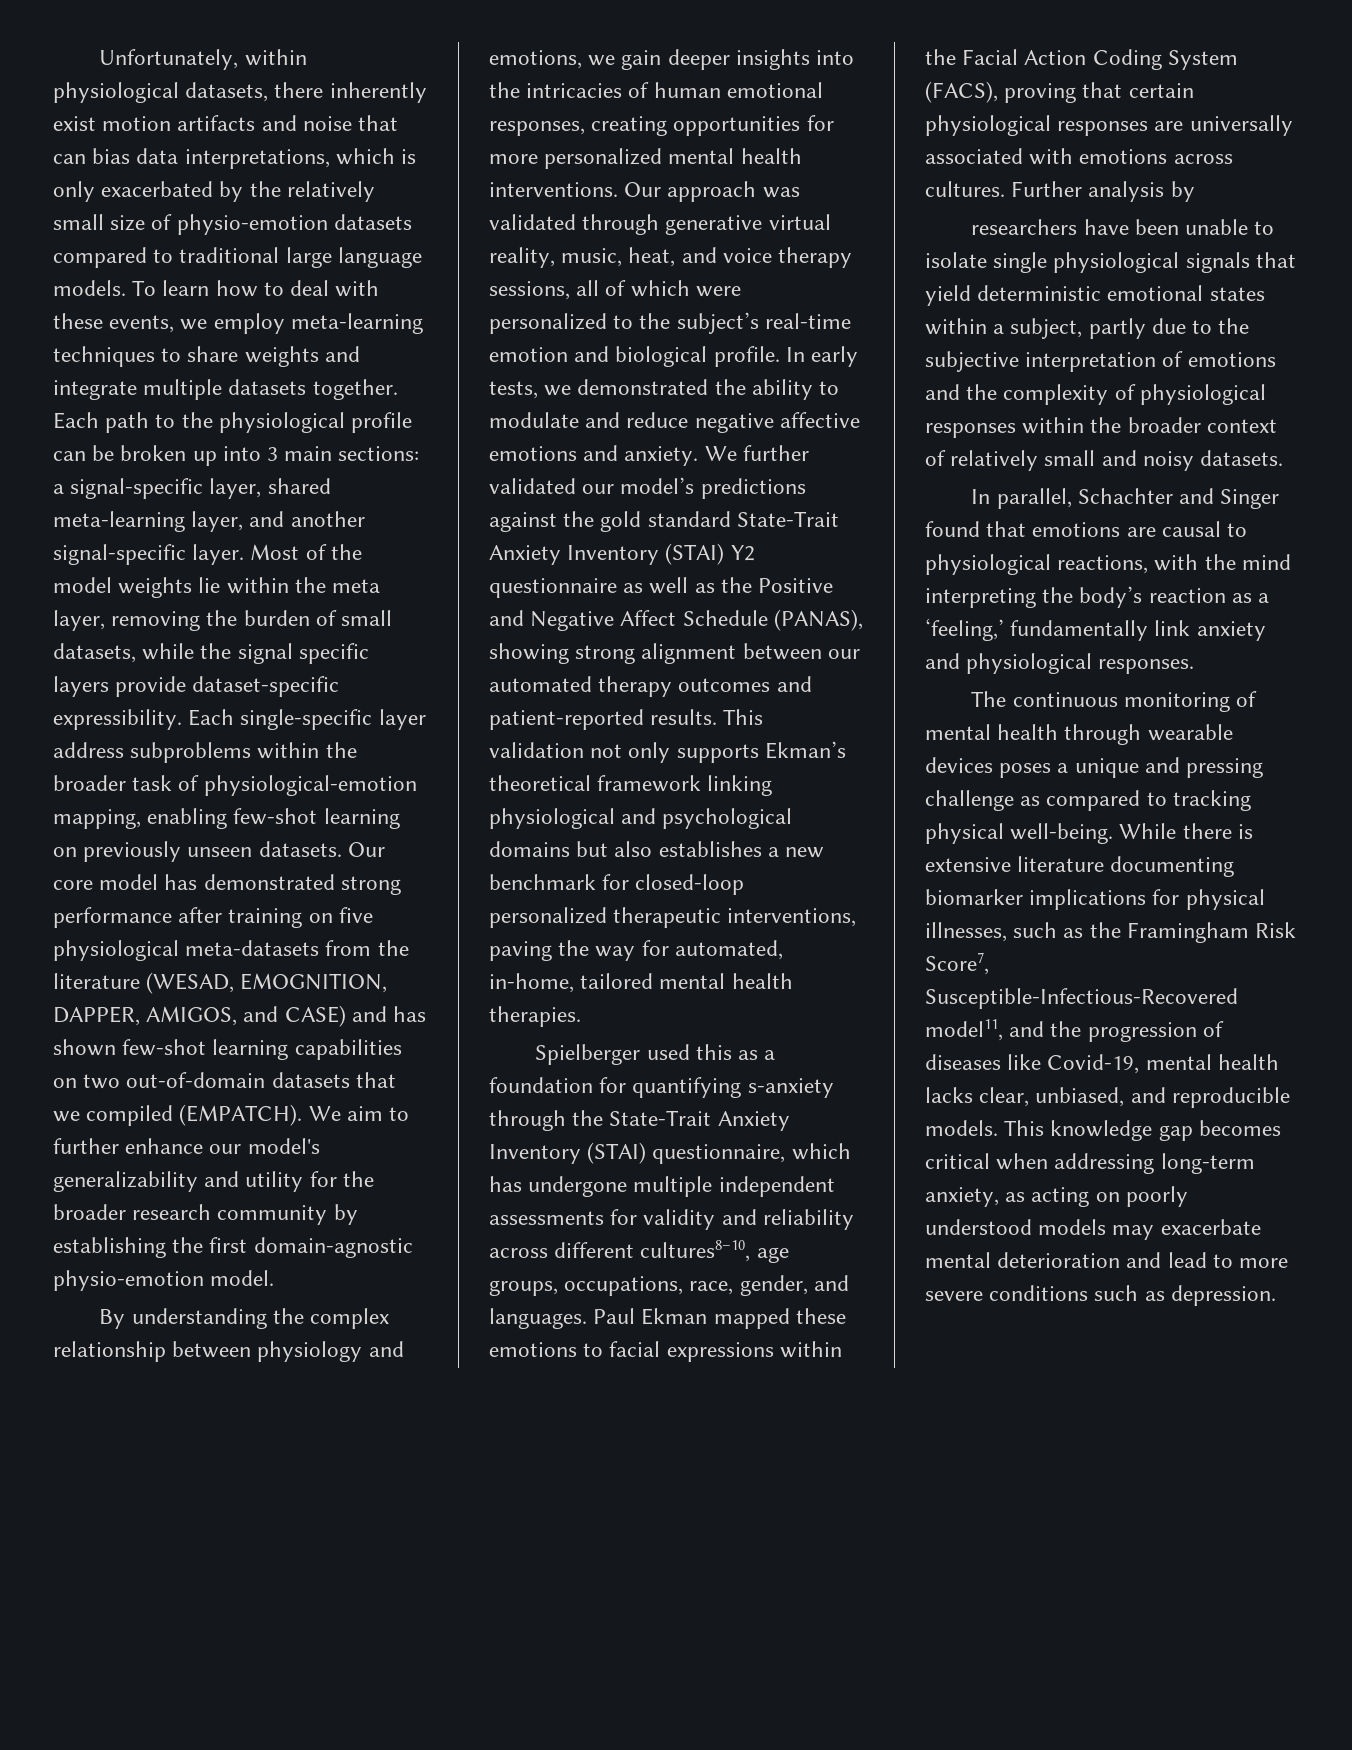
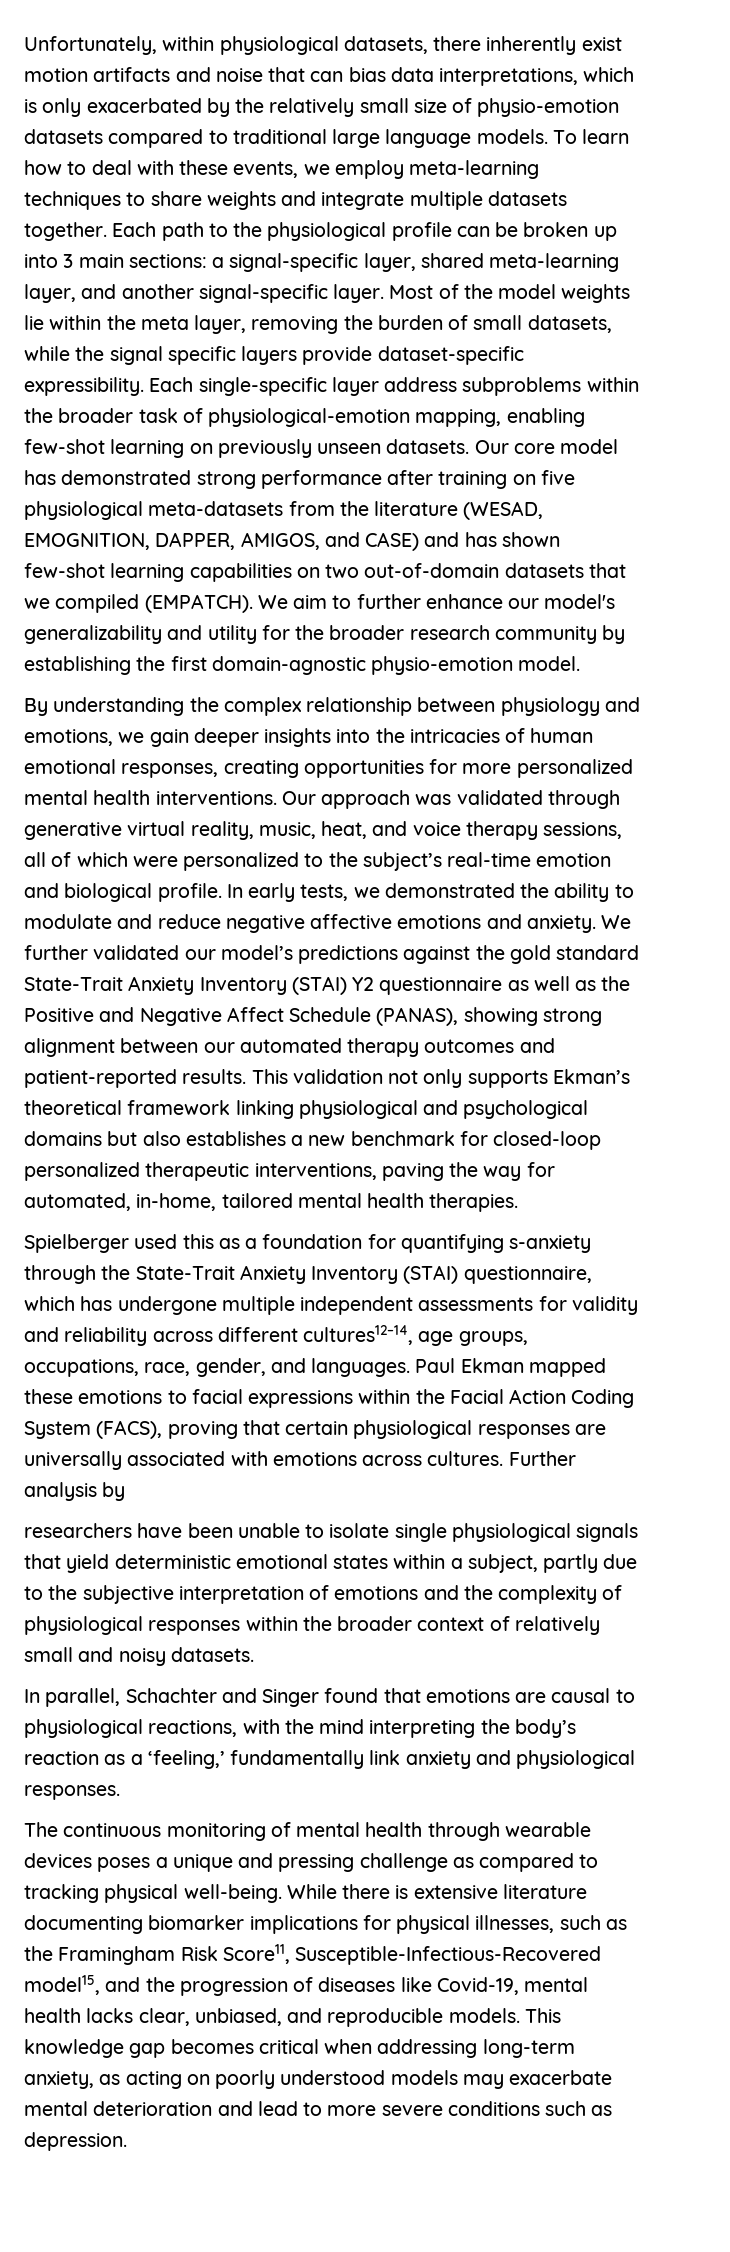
- Spielberger used this as a foundation for quantifying s-anxiety through the State-Trait Anxiety Inventory (STAI) questionnaire, which has undergone multiple independent assessments for validity and reliability across different cultures8–10, age groups, occupations, race, gender, and languages.
+ Spielberger used this as a foundation for quantifying s-anxiety through the State-Trait Anxiety Inventory (STAI) questionnaire, which has undergone multiple independent assessments for validity and reliability across different cultures12–14, age groups, occupations, race, gender, and languages.
- While there is extensive literature documenting biomarker implications for physical illnesses, such as the Framingham Risk Score7, Susceptible-Infectious-Recovered model11, and the progression of diseases like Covid-19, mental health lacks clear, unbiased, and reproducible models.
+ While there is extensive literature documenting biomarker implications for physical illnesses, such as the Framingham Risk Score11, Susceptible-Infectious-Recovered model15, and the progression of diseases like Covid-19, mental health lacks clear, unbiased, and reproducible models.

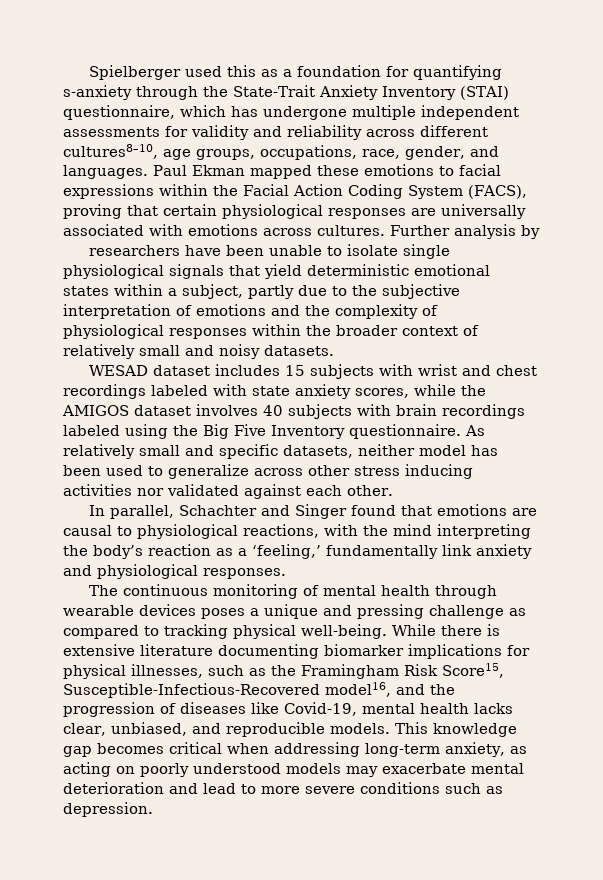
- Unfortunately, within physiological datasets, there inherently exist motion artifacts and noise that can bias data interpretations, which is only exacerbated by the relatively small size of physio-emotion datasets compared to traditional large language models. To learn how to deal with these events, we employ meta-learning techniques to share weights and integrate multiple datasets together. Each path to the physiological profile can be broken up into 3 main sections: a signal-specific layer, shared meta-learning layer, and another signal-specific layer. Most of the model weights lie within the meta layer, removing the burden of small datasets, while the signal specific layers provide dataset-specific expressibility. Each single-specific layer address subproblems within the broader task of physiological-emotion mapping, enabling few-shot learning on previously unseen datasets. Our core model has demonstrated strong performance after training on five physiological meta-datasets from the literature (WESAD, EMOGNITION, DAPPER, AMIGOS, and CASE) and has shown few-shot learning capabilities on two out-of-domain datasets that we compiled (EMPATCH). We aim to further enhance our model's generalizability and utility for the broader research community by establishing the first domain-agnostic physio-emotion model.
- By understanding the complex relationship between physiology and emotions, we gain deeper insights into the intricacies of human emotional responses, creating opportunities for more personalized mental health interventions. Our approach was validated through generative virtual reality, music, heat, and voice therapy sessions, all of which were personalized to the subject’s real-time emotion and biological profile. In early tests, we demonstrated the ability to modulate and reduce negative affective emotions and anxiety. We further validated our model’s predictions against the gold standard State-Trait Anxiety Inventory (STAI) Y2 questionnaire as well as the Positive and Negative Affect Schedule (PANAS), showing strong alignment between our automated therapy outcomes and patient-reported results. This validation not only supports Ekman’s theoretical framework linking physiological and psychological domains but also establishes a new benchmark for closed-loop personalized therapeutic interventions, paving the way for automated, in-home, tailored mental health therapies.
- Spielberger used this as a foundation for quantifying s-anxiety through the State-Trait Anxiety Inventory (STAI) questionnaire, which has undergone multiple independent assessments for validity and reliability across different cultures12–14, age groups, occupations, race, gender, and languages.
+ Spielberger used this as a foundation for quantifying s-anxiety through the State-Trait Anxiety Inventory (STAI) questionnaire, which has undergone multiple independent assessments for validity and reliability across different cultures8–10, age groups, occupations, race, gender, and languages.
+ WESAD dataset includes 15 subjects with wrist and chest recordings labeled with state anxiety scores, while the AMIGOS dataset involves 40 subjects with brain recordings labeled using the Big Five Inventory questionnaire. As relatively small and specific datasets, neither model has been used to generalize across other stress inducing activities nor validated against each other.
- While there is extensive literature documenting biomarker implications for physical illnesses, such as the Framingham Risk Score11, Susceptible-Infectious-Recovered model15, and the progression of diseases like Covid-19, mental health lacks clear, unbiased, and reproducible models.
+ While there is extensive literature documenting biomarker implications for physical illnesses, such as the Framingham Risk Score15, Susceptible-Infectious-Recovered model16, and the progression of diseases like Covid-19, mental health lacks clear, unbiased, and reproducible models.

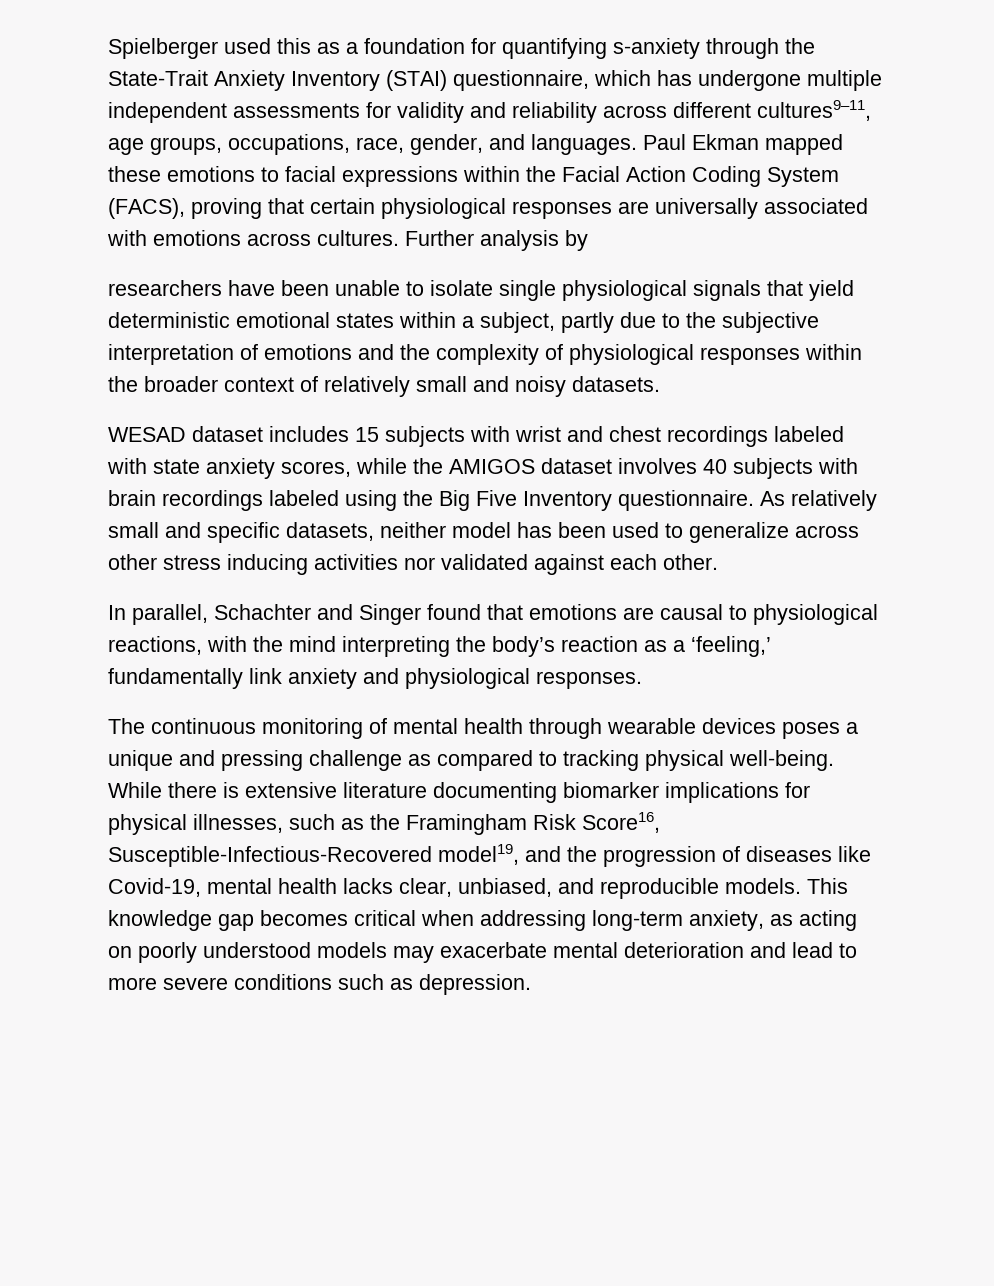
- Spielberger used this as a foundation for quantifying s-anxiety through the State-Trait Anxiety Inventory (STAI) questionnaire, which has undergone multiple independent assessments for validity and reliability across different cultures8–10, age groups, occupations, race, gender, and languages.
+ Spielberger used this as a foundation for quantifying s-anxiety through the State-Trait Anxiety Inventory (STAI) questionnaire, which has undergone multiple independent assessments for validity and reliability across different cultures9–11, age groups, occupations, race, gender, and languages.
- While there is extensive literature documenting biomarker implications for physical illnesses, such as the Framingham Risk Score15, Susceptible-Infectious-Recovered model16, and the progression of diseases like Covid-19, mental health lacks clear, unbiased, and reproducible models.
+ While there is extensive literature documenting biomarker implications for physical illnesses, such as the Framingham Risk Score16, Susceptible-Infectious-Recovered model19, and the progression of diseases like Covid-19, mental health lacks clear, unbiased, and reproducible models.

